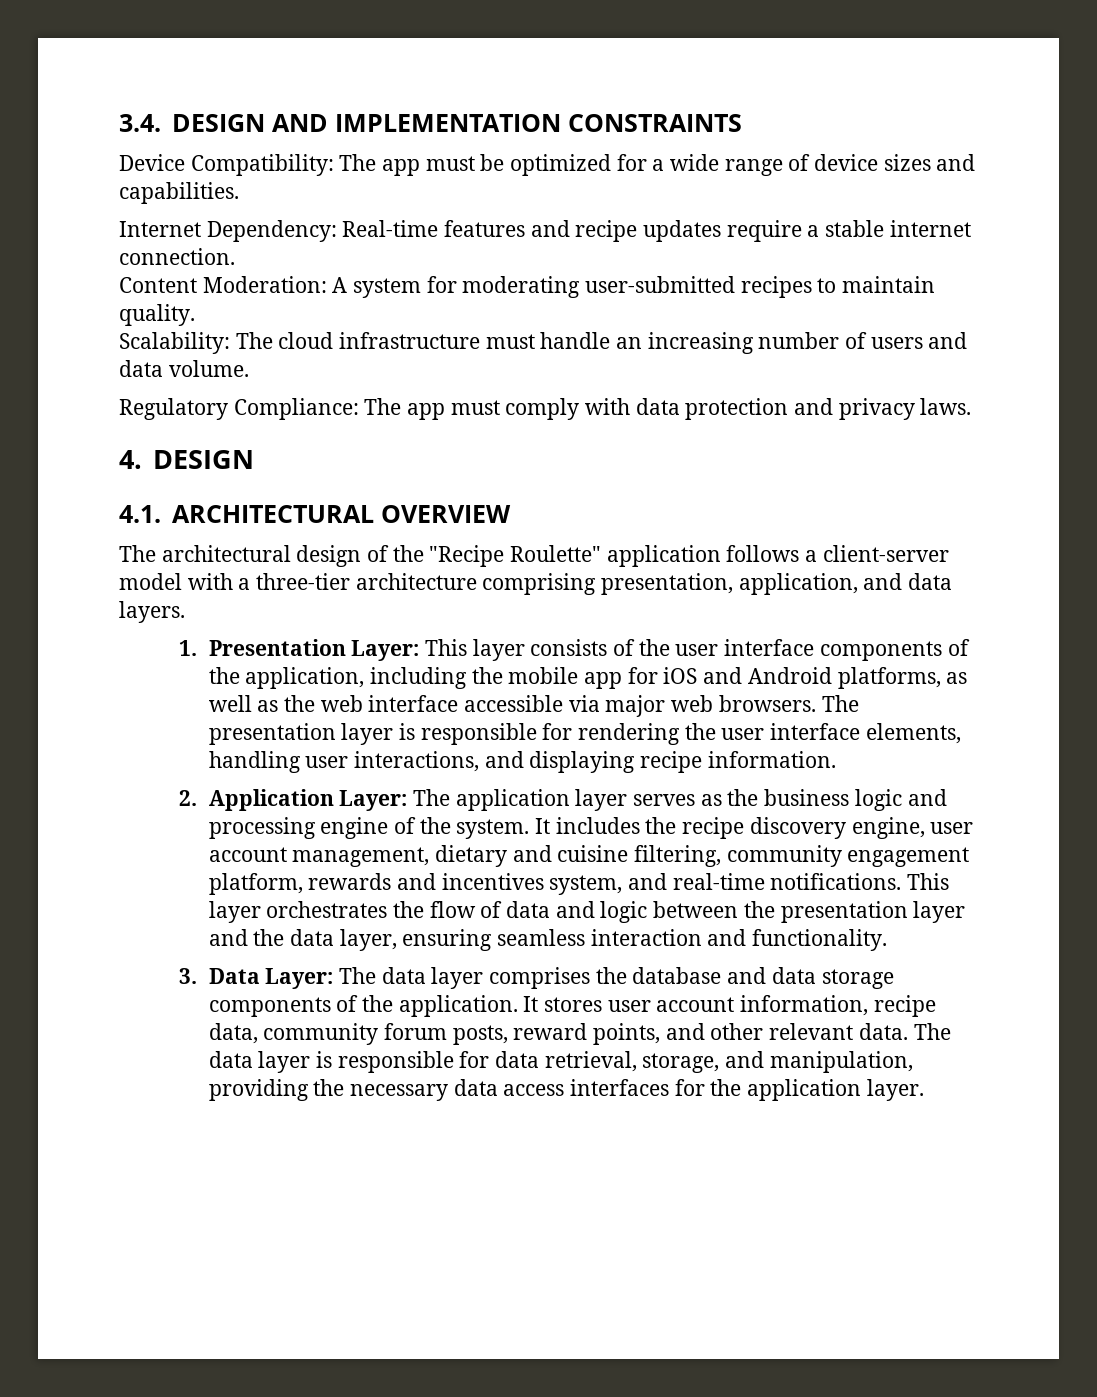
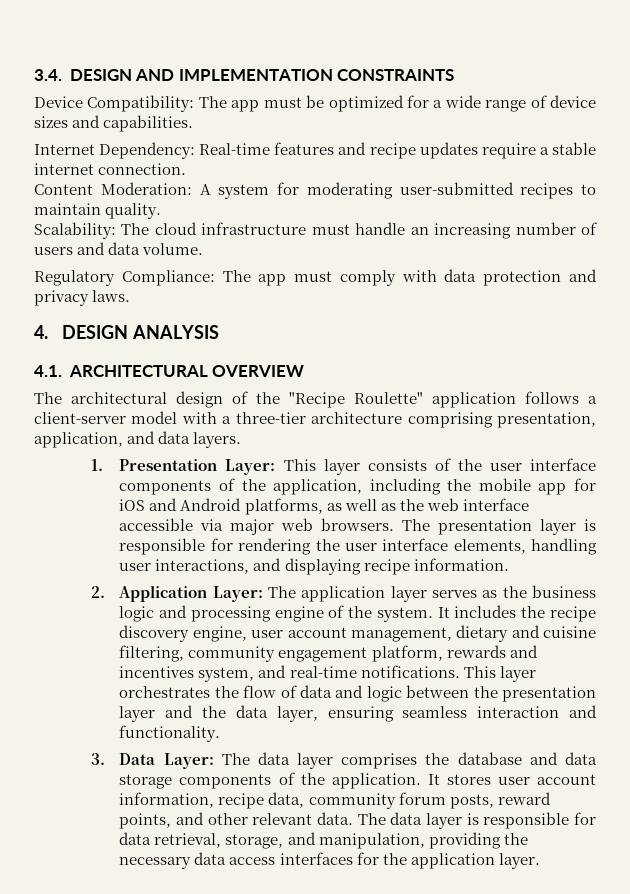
- 4. DESIGN
+ 4. DESIGN ANALYSIS

